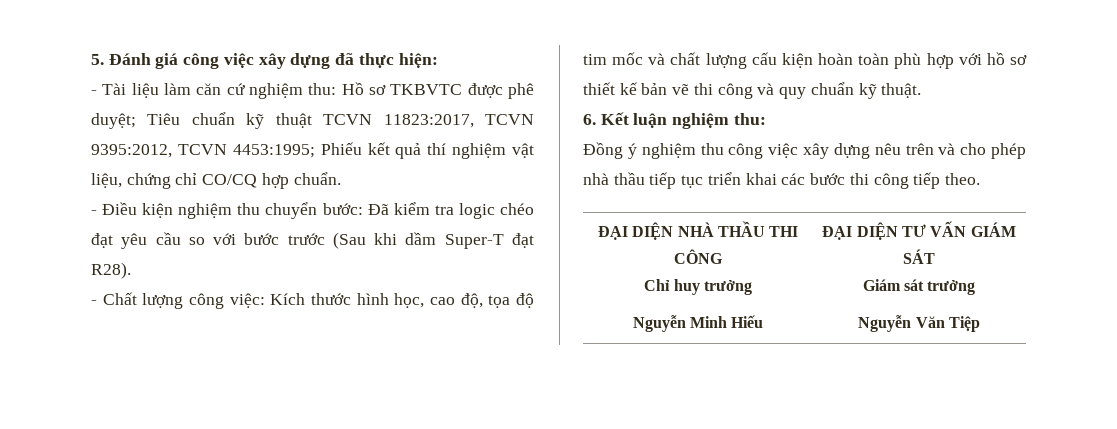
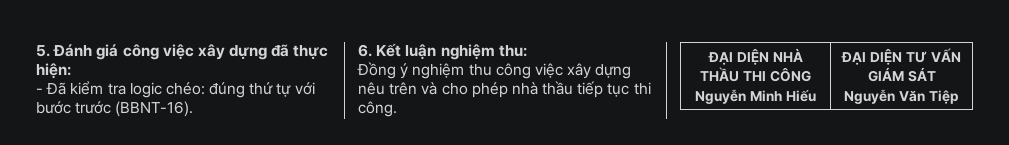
- - Tài liệu làm căn cứ nghiệm thu: Hồ sơ TKBVTC được phê duyệt; Tiêu chuẩn kỹ thuật TCVN 11823:2017, TCVN 9395:2012, TCVN 4453:1995; Phiếu kết quả thí nghiệm vật liệu, chứng chỉ CO/CQ hợp chuẩn.
- - Điều kiện nghiệm thu chuyển bước: Đã kiểm tra logic chéo đạt yêu cầu so với bước trước (Sau khi dầm Super-T đạt R28).
- - Chất lượng công việc: Kích thước hình học, cao độ, tọa độ tim mốc và chất lượng cấu kiện hoàn toàn phù hợp với hồ sơ thiết kế bản vẽ thi công và quy chuẩn kỹ thuật.
+ - Đã kiểm tra logic chéo: đúng thứ tự với bước trước (BBNT-16).
- Đồng ý nghiệm thu công việc xây dựng nêu trên và cho phép nhà thầu tiếp tục triển khai các bước thi công tiếp theo.
+ Đồng ý nghiệm thu công việc xây dựng nêu trên và cho phép nhà thầu tiếp tục thi công.
  ĐẠI DIỆN NHÀ THẦU THI CÔNG
- Chỉ huy trưởng
  Nguyễn Minh Hiếu | ĐẠI DIỆN TƯ VẤN GIÁM SÁT
- Giám sát trưởng

